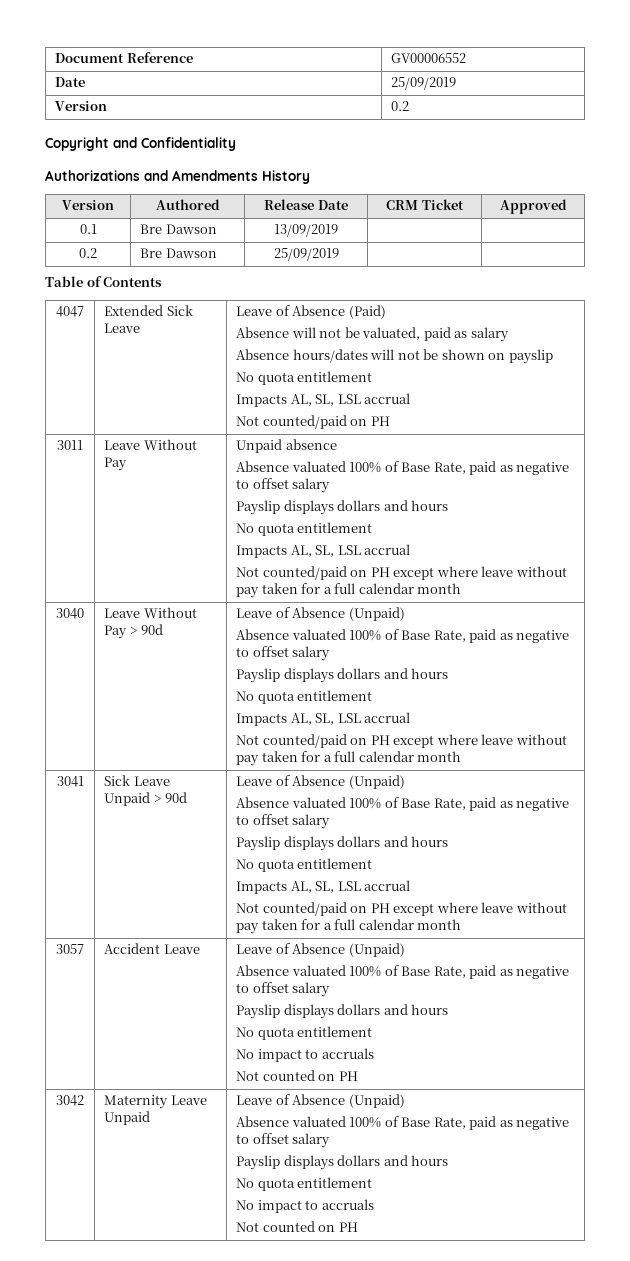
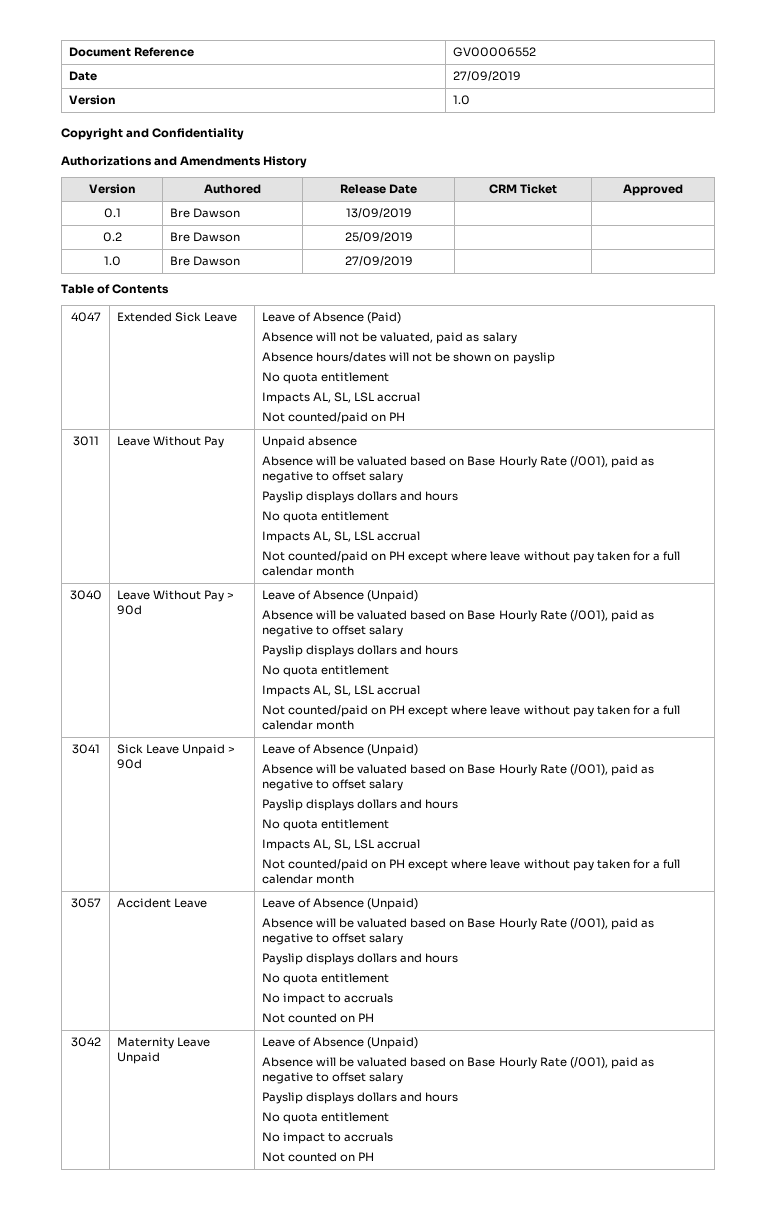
- Date | 25/09/2019
- Version | 0.2
+ Date | 27/09/2019
+ Version | 1.0
+ 1.0 | Bre Dawson | 27/09/2019 | |
  Unpaid absence
- Absence valuated 100% of Base Rate, paid as negative to offset salary
+ Absence will be valuated based on Base Hourly Rate (/001), paid as negative to offset salary
  Leave Without Pay > 90d | Leave of Absence (Unpaid)
- Absence valuated 100% of Base Rate, paid as negative to offset salary
+ Absence will be valuated based on Base Hourly Rate (/001), paid as negative to offset salary
  Sick Leave Unpaid > 90d | Leave of Absence (Unpaid)
- Absence valuated 100% of Base Rate, paid as negative to offset salary
+ Absence will be valuated based on Base Hourly Rate (/001), paid as negative to offset salary
  3057 | Accident Leave | Leave of Absence (Unpaid)
- Absence valuated 100% of Base Rate, paid as negative to offset salary
+ Absence will be valuated based on Base Hourly Rate (/001), paid as negative to offset salary
  3042 | Maternity Leave Unpaid | Leave of Absence (Unpaid)
- Absence valuated 100% of Base Rate, paid as negative to offset salary
+ Absence will be valuated based on Base Hourly Rate (/001), paid as negative to offset salary

